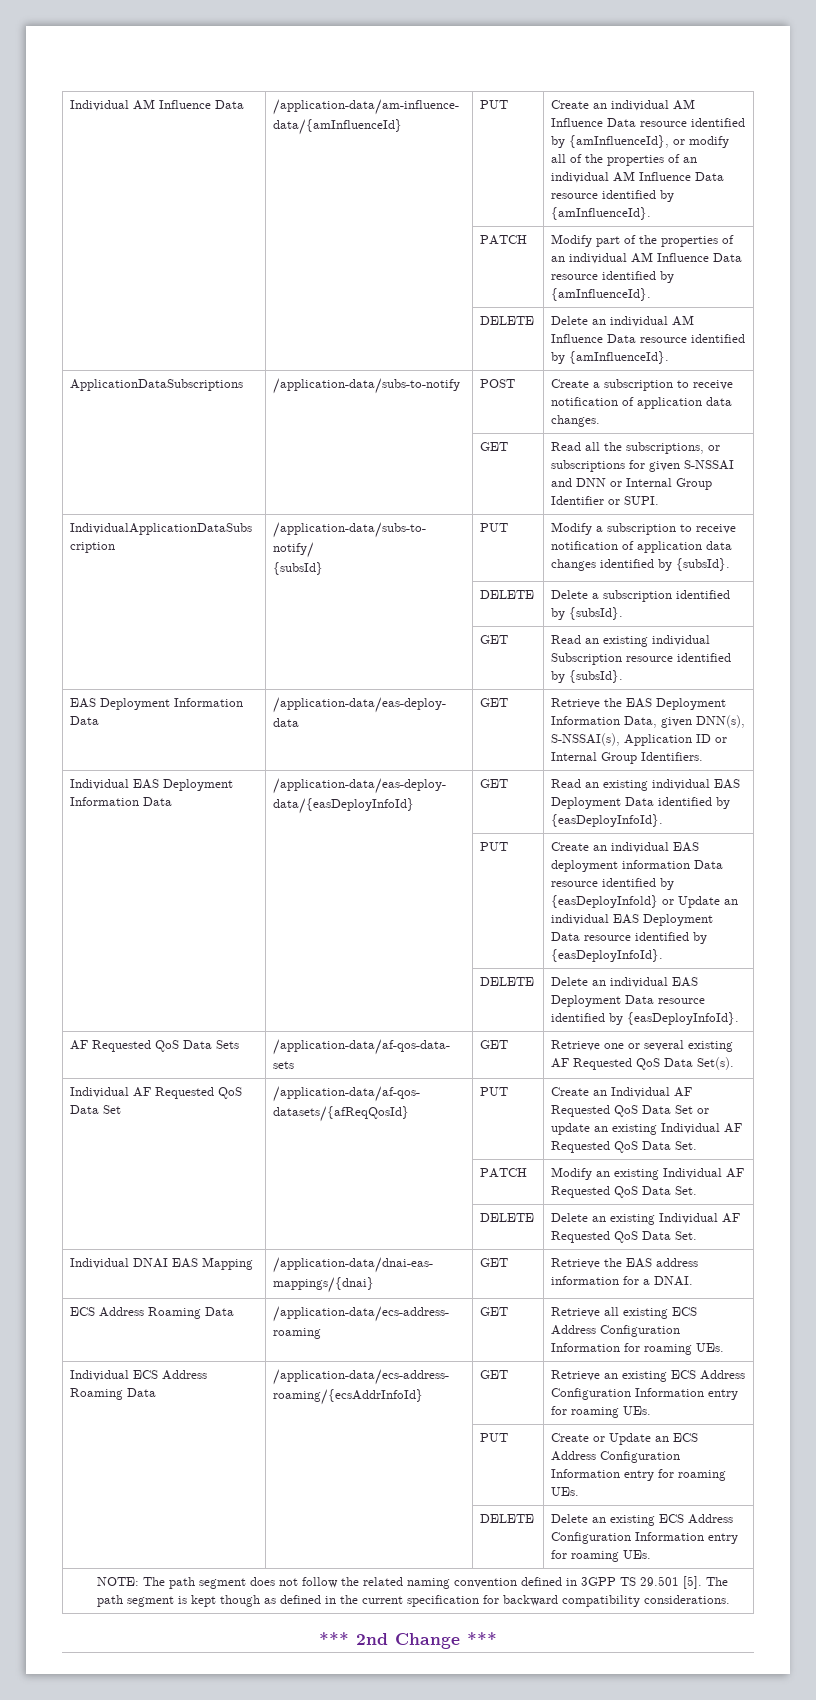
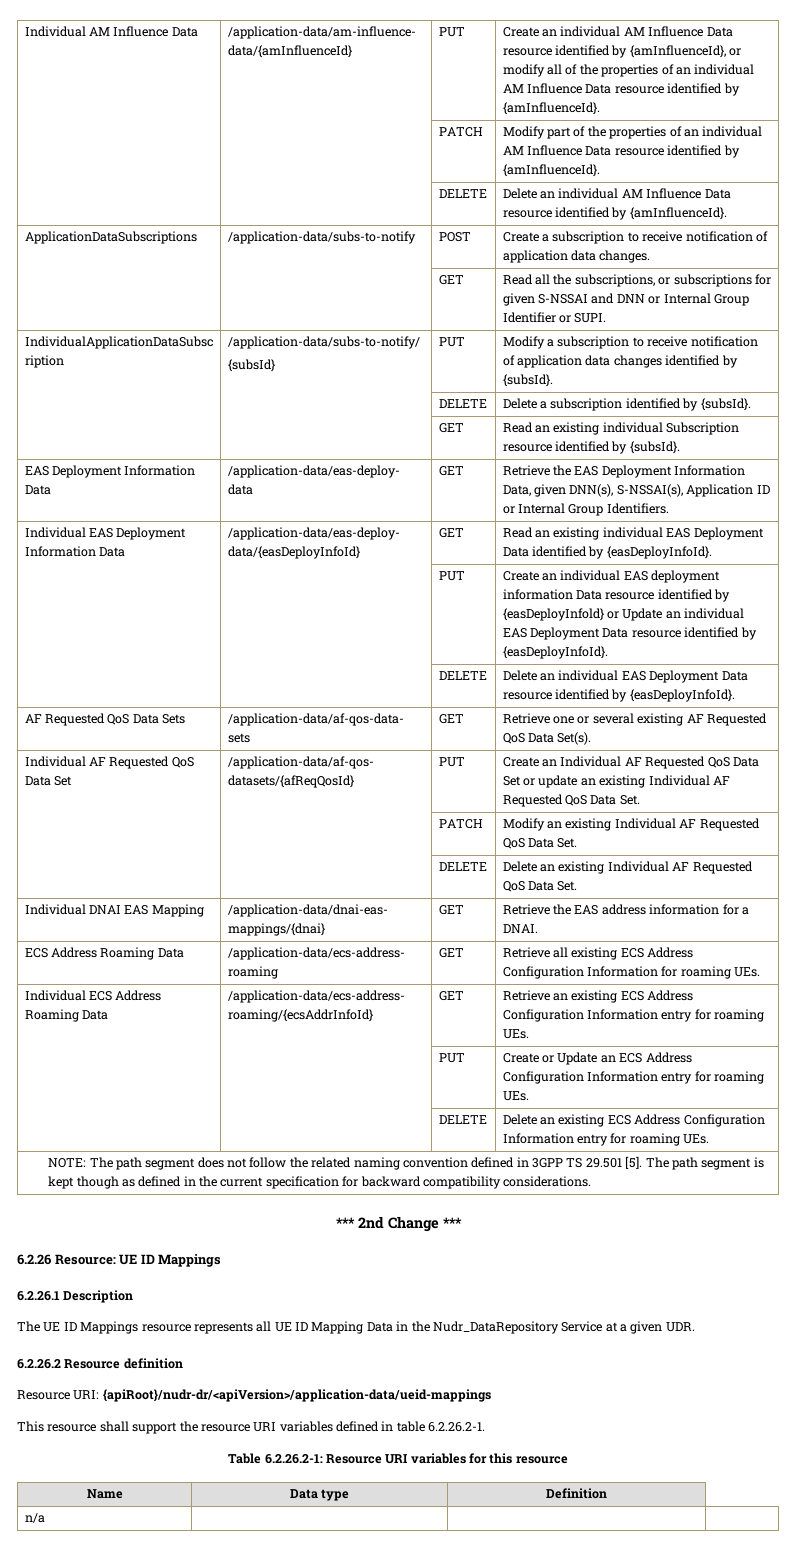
+ 6.2.26 Resource: UE ID Mappings
+ 6.2.26.1 Description
+ The UE ID Mappings resource represents all UE ID Mapping Data in the Nudr_DataRepository Service at a given UDR.
+ 6.2.26.2 Resource definition
+ Resource URI: {apiRoot}/nudr-dr/<apiVersion>/application-data/ueid-mappings
+ This resource shall support the resource URI variables defined in table 6.2.26.2-1.
+ Table 6.2.26.2-1: Resource URI variables for this resource
+ Name | Data type | Definition
+ n/a | | |

